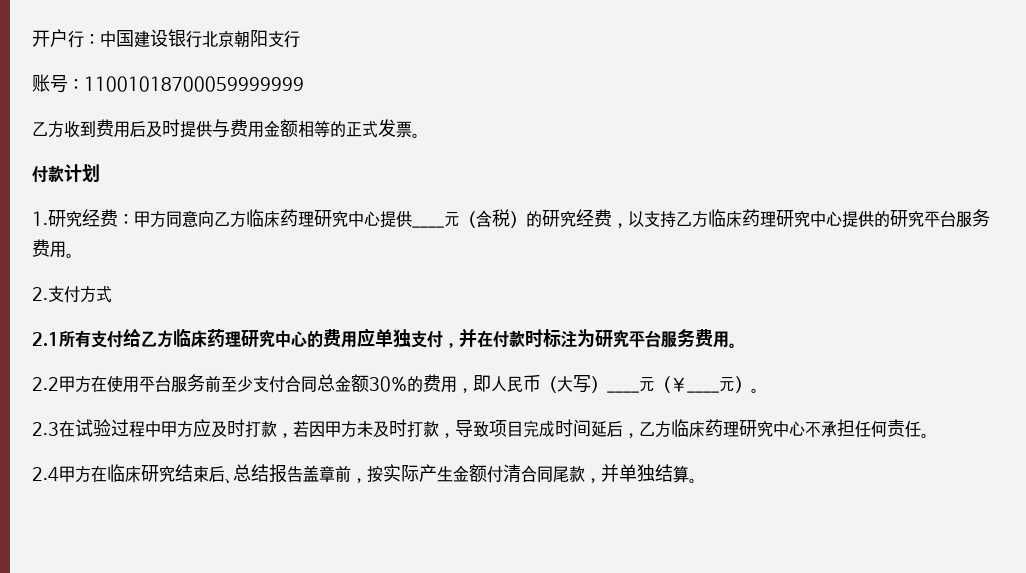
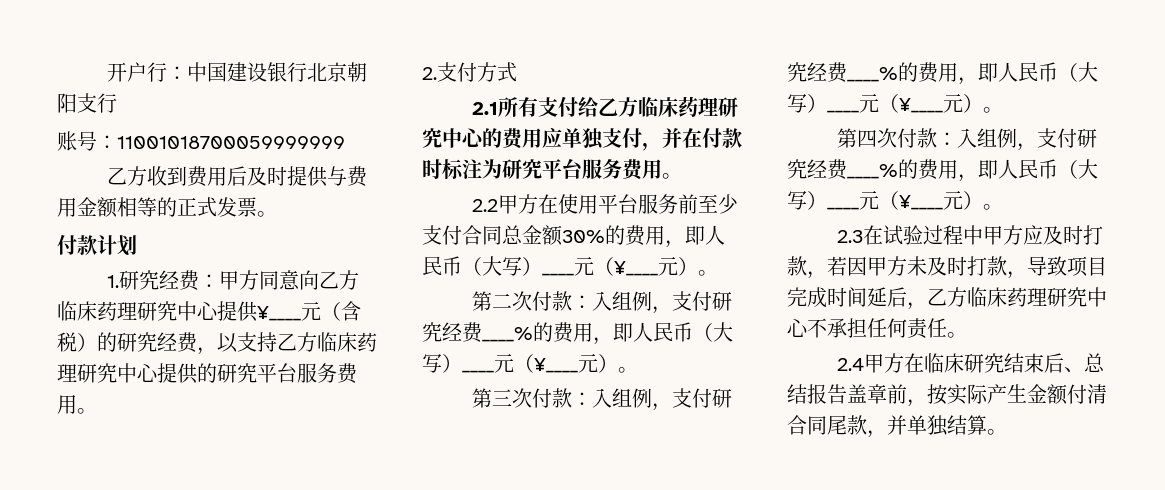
- 1.研究经费：甲方同意向乙方临床药理研究中心提供____元（含税）的研究经费，以支持乙方临床药理研究中心提供的研究平台服务费用。
+ 1.研究经费：甲方同意向乙方临床药理研究中心提供¥____元（含税）的研究经费，以支持乙方临床药理研究中心提供的研究平台服务费用。
- 2.2甲方在使用平台服务前至少支付合同总金额30%的费用，即人民币（大写）____元（￥____元）。
+ 2.2甲方在使用平台服务前至少支付合同总金额30%的费用，即人民币（大写）____元（¥____元）。
+ 第二次付款：入组例，支付研究经费____%的费用，即人民币（大写）____元（¥____元）。
+ 第三次付款：入组例，支付研究经费____%的费用，即人民币（大写）____元（¥____元）。
+ 第四次付款：入组例，支付研究经费____%的费用，即人民币（大写）____元（¥____元）。

